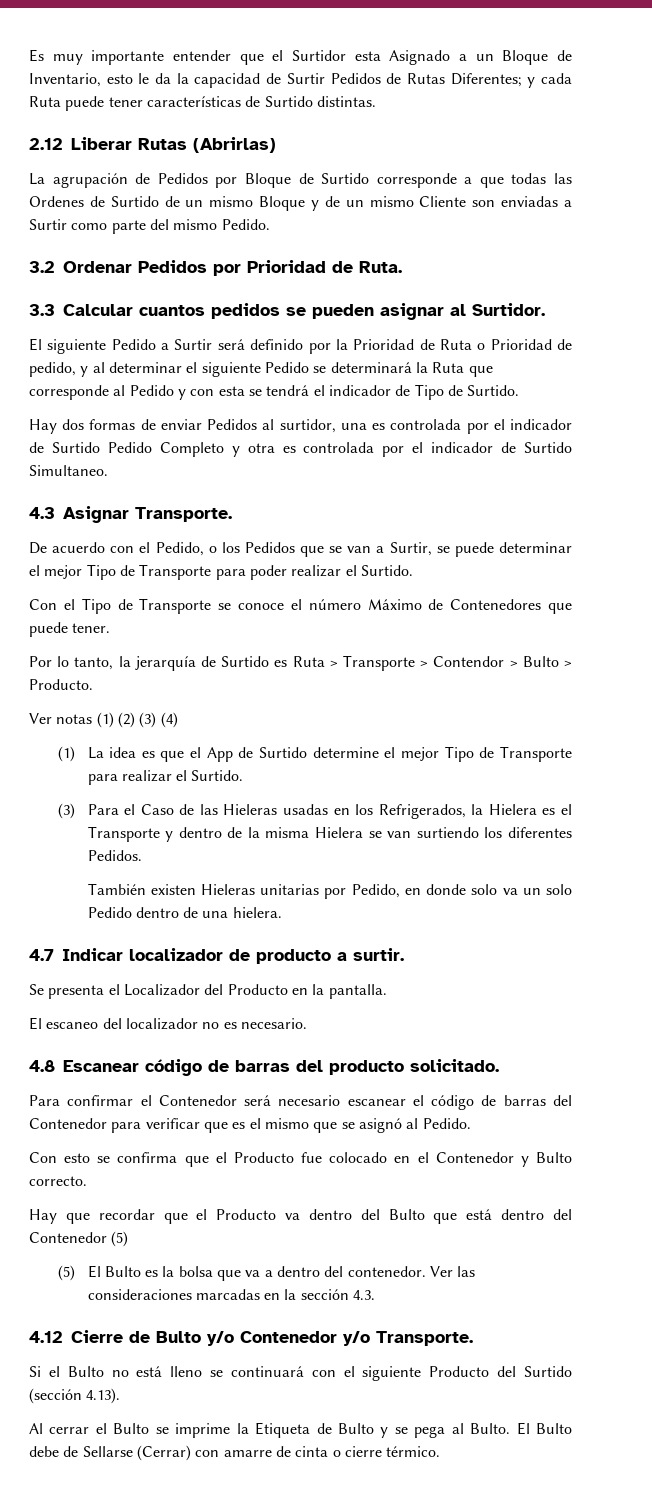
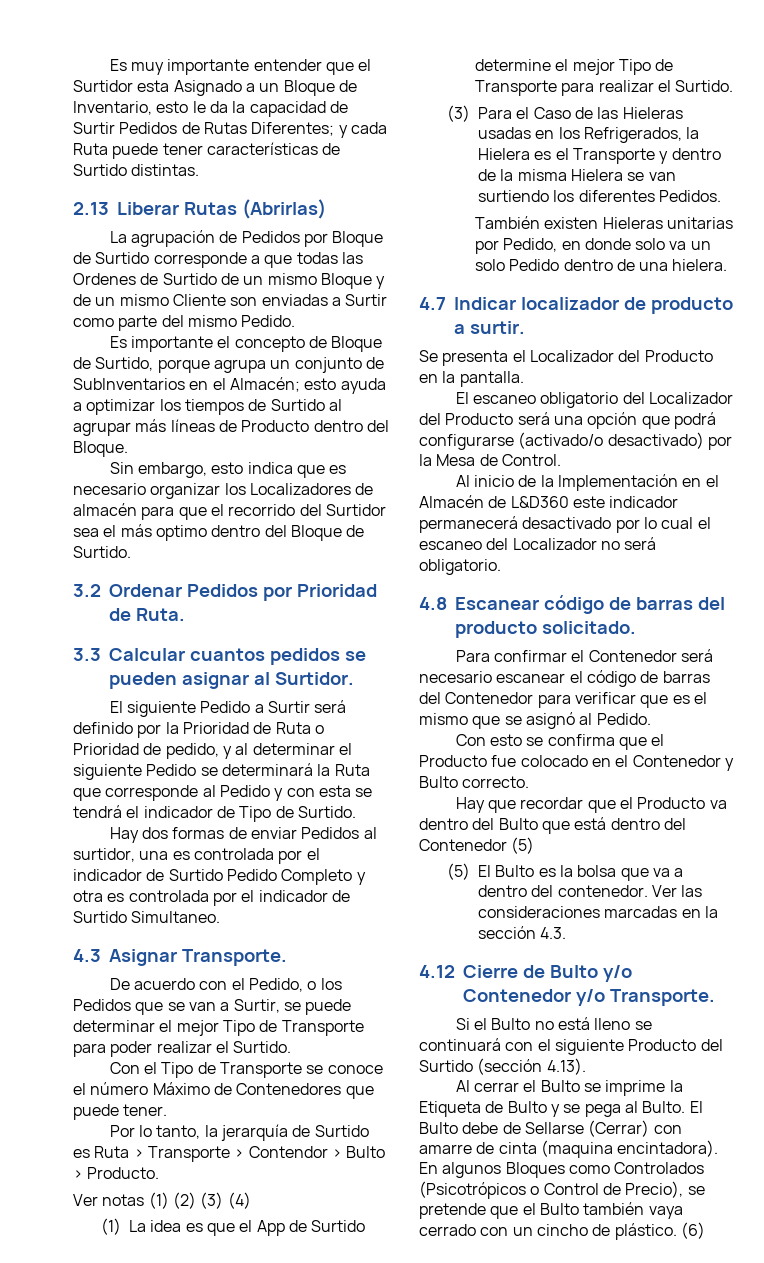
- 2.12 Liberar Rutas (Abrirlas)
+ 2.13 Liberar Rutas (Abrirlas)
+ Es importante el concepto de Bloque de Surtido, porque agrupa un conjunto de SubInventarios en el Almacén; esto ayuda a optimizar los tiempos de Surtido al agrupar más líneas de Producto dentro del Bloque.
+ Sin embargo, esto indica que es necesario organizar los Localizadores de almacén para que el recorrido del Surtidor sea el más optimo dentro del Bloque de Surtido.
- El escaneo del localizador no es necesario.
+ El escaneo obligatorio del Localizador del Producto será una opción que podrá configurarse (activado/o desactivado) por la Mesa de Control.
+ Al inicio de la Implementación en el Almacén de L&D360 este indicador permanecerá desactivado por lo cual el escaneo del Localizador no será obligatorio.
- El Bulto debe de Sellarse (Cerrar) con amarre de cinta o cierre térmico.
+ El Bulto debe de Sellarse (Cerrar) con amarre de cinta (maquina encintadora). En algunos Bloques como Controlados (Psicotrópicos o Control de Precio), se pretende que el Bulto también vaya cerrado con un cincho de plástico. (6)

